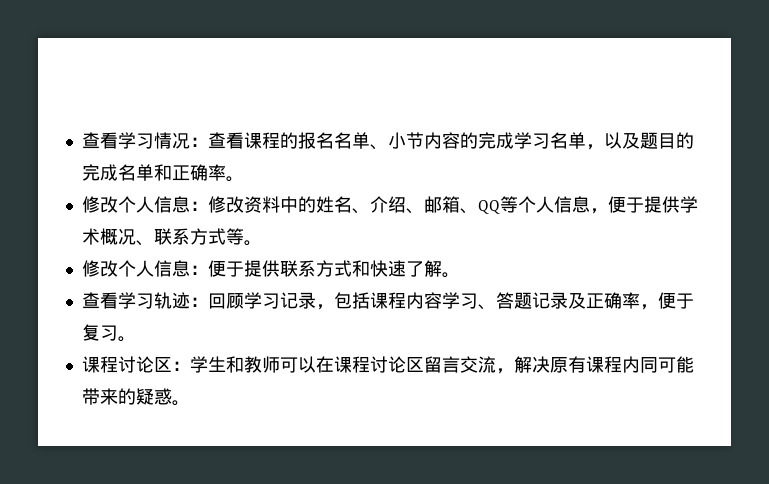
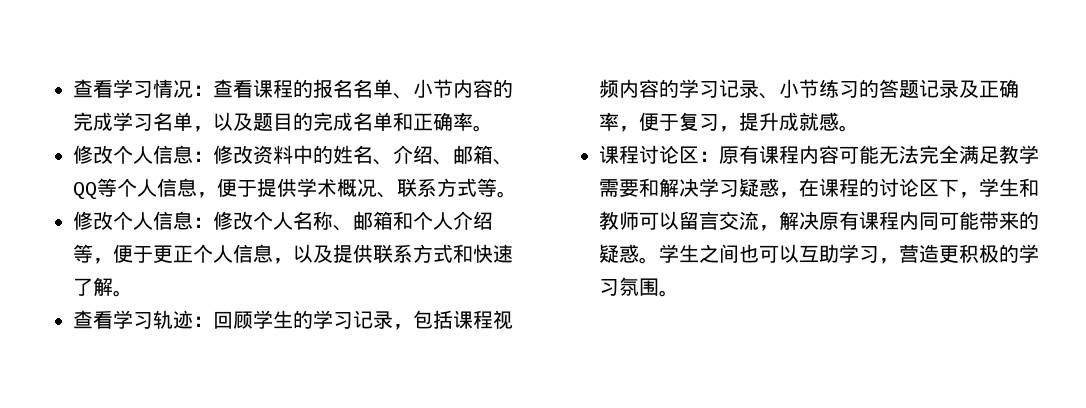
- 修改个人信息：便于提供联系方式和快速了解。
+ 修改个人信息：修改个人名称、邮箱和个人介绍等，便于更正个人信息，以及提供联系方式和快速了解。
- 查看学习轨迹：回顾学习记录，包括课程内容学习、答题记录及正确率，便于复习。
+ 查看学习轨迹：回顾学生的学习记录，包括课程视频内容的学习记录、小节练习的答题记录及正确率，便于复习，提升成就感。
- 课程讨论区：学生和教师可以在课程讨论区留言交流，解决原有课程内同可能带来的疑惑。
+ 课程讨论区：原有课程内容可能无法完全满足教学需要和解决学习疑惑，在课程的讨论区下，学生和教师可以留言交流，解决原有课程内同可能带来的疑惑。
+ 学生之间也可以互助学习，营造更积极的学习氛围。

